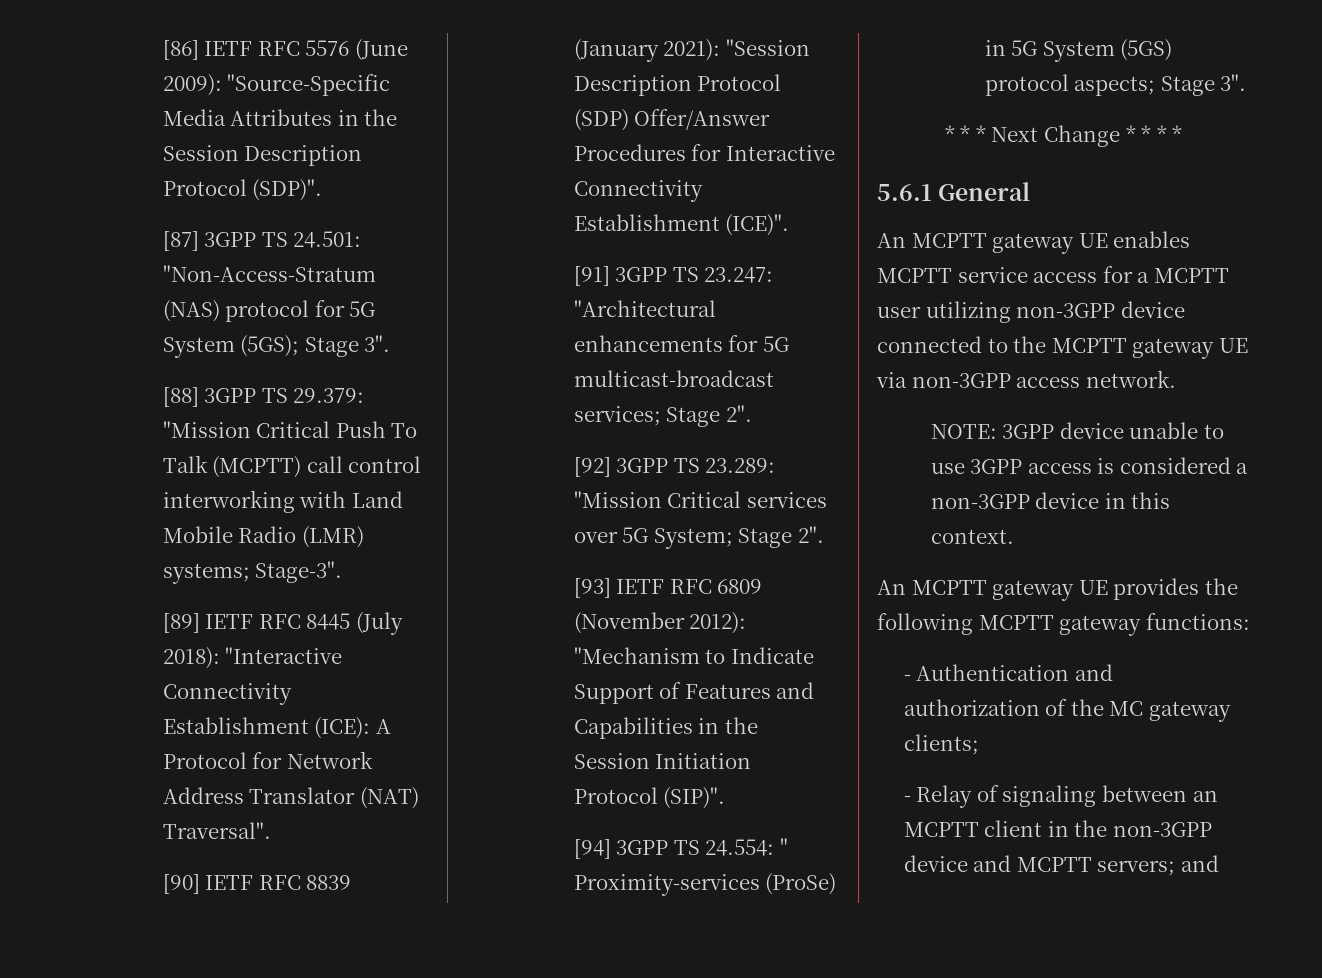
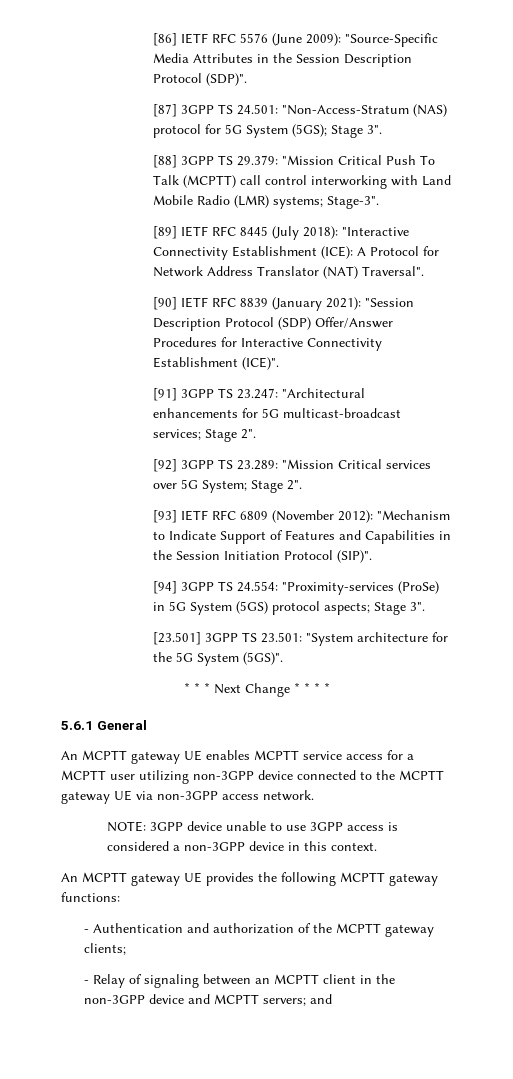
- [94] 3GPP TS 24.554: " Proximity-services (ProSe) in 5G System (5GS) protocol aspects; Stage 3".
+ [94] 3GPP TS 24.554: "Proximity-services (ProSe) in 5G System (5GS) protocol aspects; Stage 3".
+ [23.501] 3GPP TS 23.501: "System architecture for the 5G System (5GS)".
- - Authentication and authorization of the MC gateway clients;
+ - Authentication and authorization of the MCPTT gateway clients;

